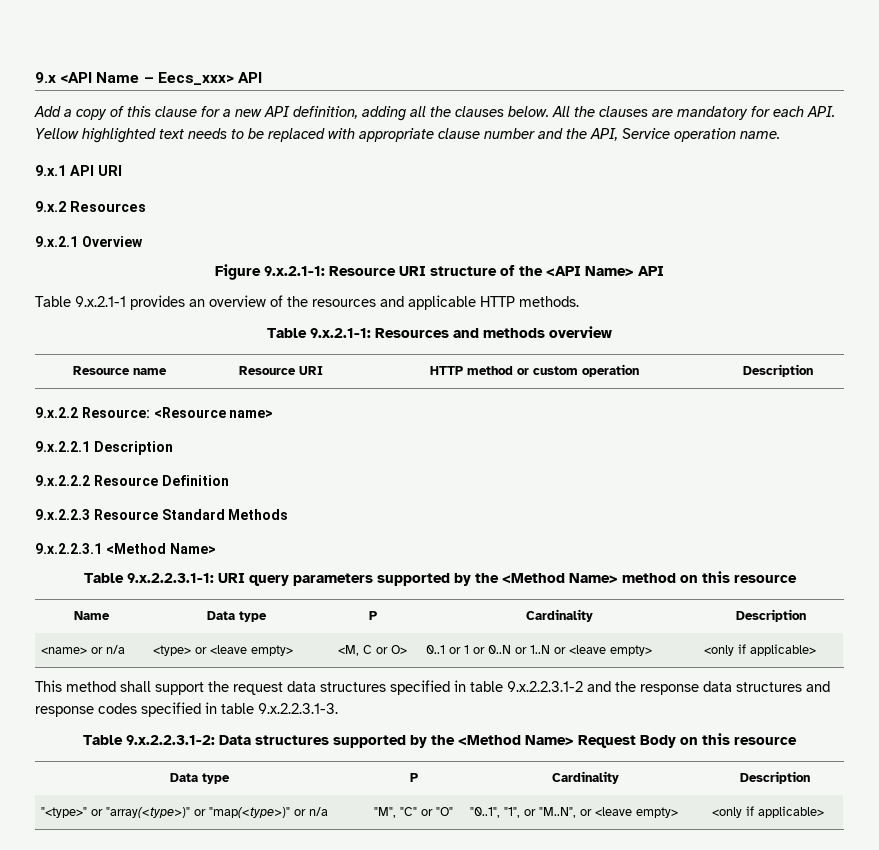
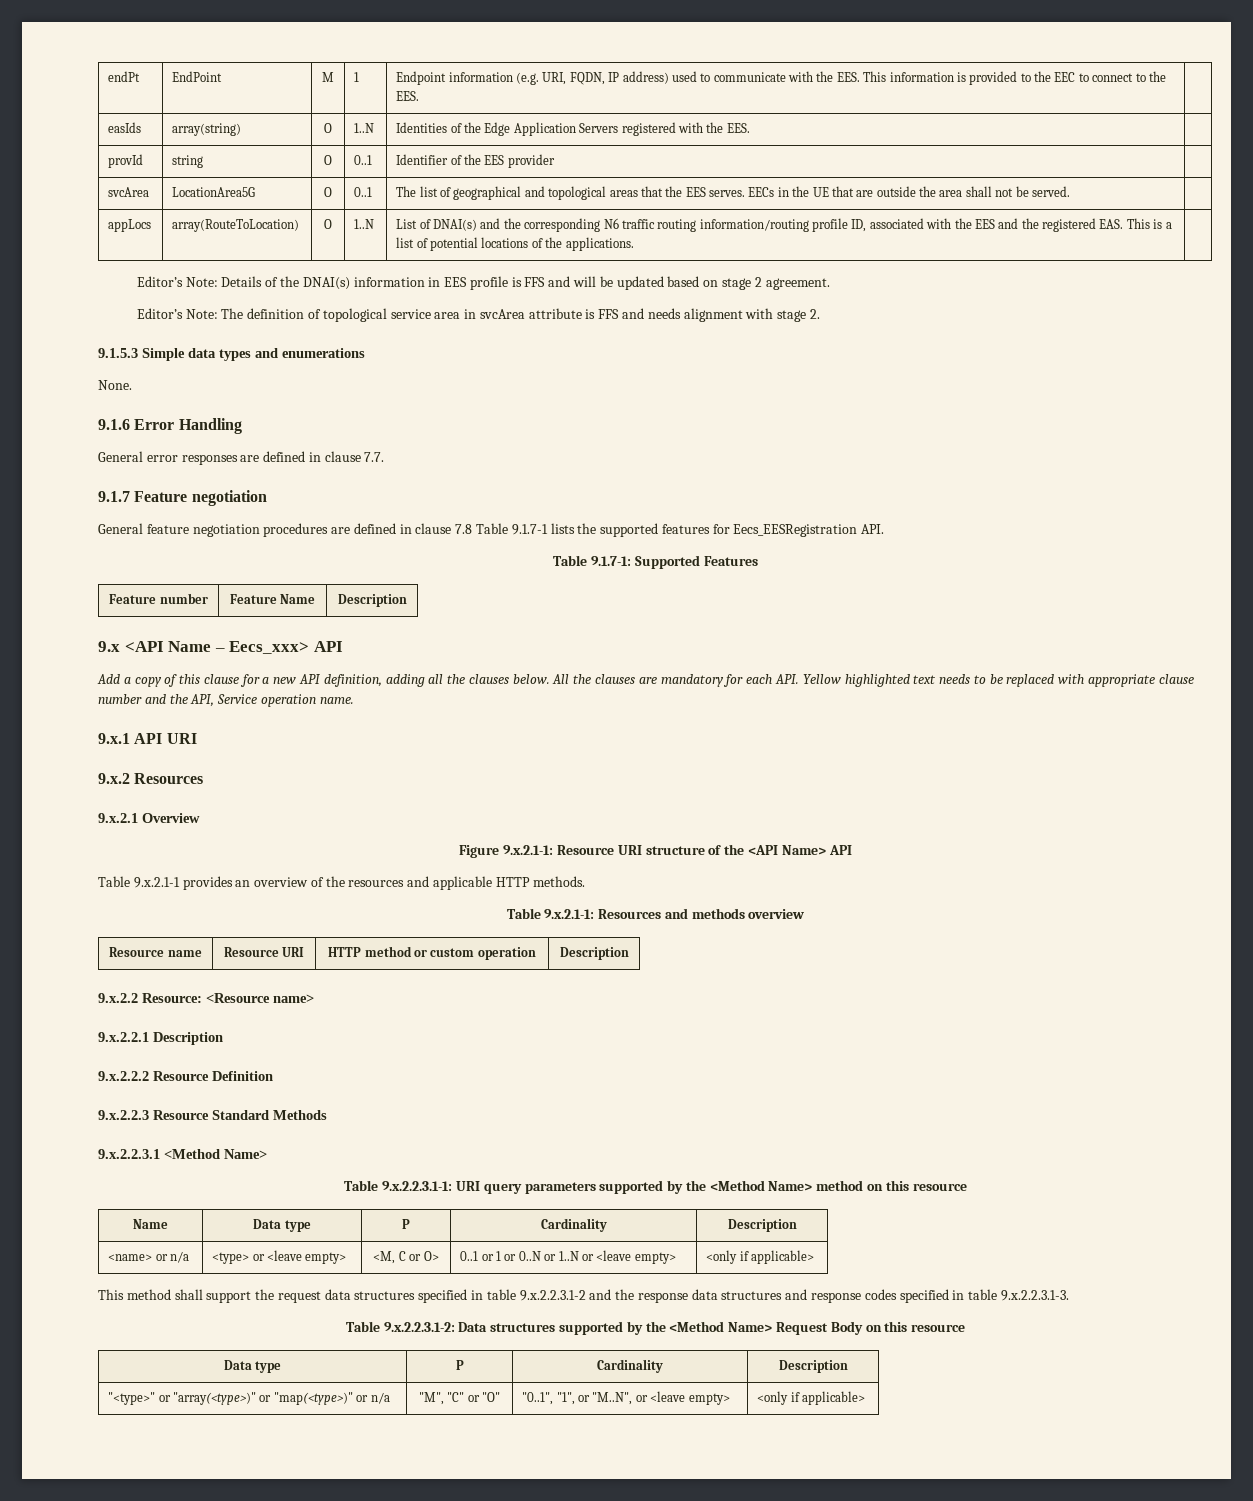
+ endPt | EndPoint | M | 1 | Endpoint information (e.g. URI, FQDN, IP address) used to communicate with the EES. This information is provided to the EEC to connect to the EES. |
+ easIds | array(string) | O | 1..N | Identities of the Edge Application Servers registered with the EES. |
+ provId | string | O | 0..1 | Identifier of the EES provider |
+ svcArea | LocationArea5G | O | 0..1 | The list of geographical and topological areas that the EES serves. EECs in the UE that are outside the area shall not be served. |
+ appLocs | array(RouteToLocation) | O | 1..N | List of DNAI(s) and the corresponding N6 traffic routing information/routing profile ID, associated with the EES and the registered EAS. This is a list of potential locations of the applications. |
+ Editor’s Note: Details of the DNAI(s) information in EES profile is FFS and will be updated based on stage 2 agreement.
+ Editor’s Note: The definition of topological service area in svcArea attribute is FFS and needs alignment with stage 2.
+ 9.1.5.3 Simple data types and enumerations
+ None.
+ 9.1.6 Error Handling
+ General error responses are defined in clause 7.7.
+ 9.1.7 Feature negotiation
+ General feature negotiation procedures are defined in clause 7.8 Table 9.1.7-1 lists the supported features for Eecs_EESRegistration API.
+ Table 9.1.7-1: Supported Features
+ Feature number | Feature Name | Description

